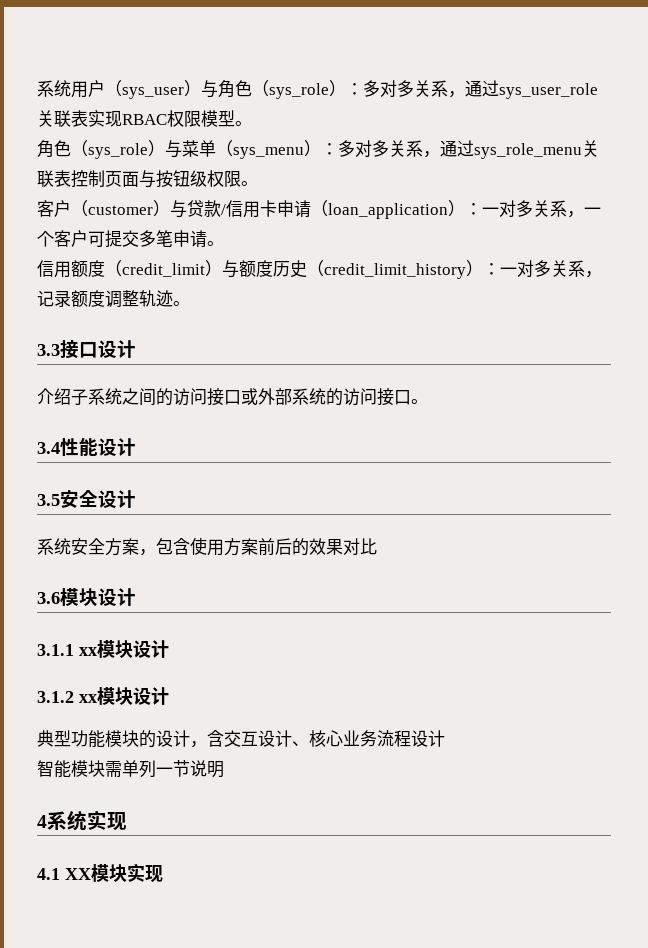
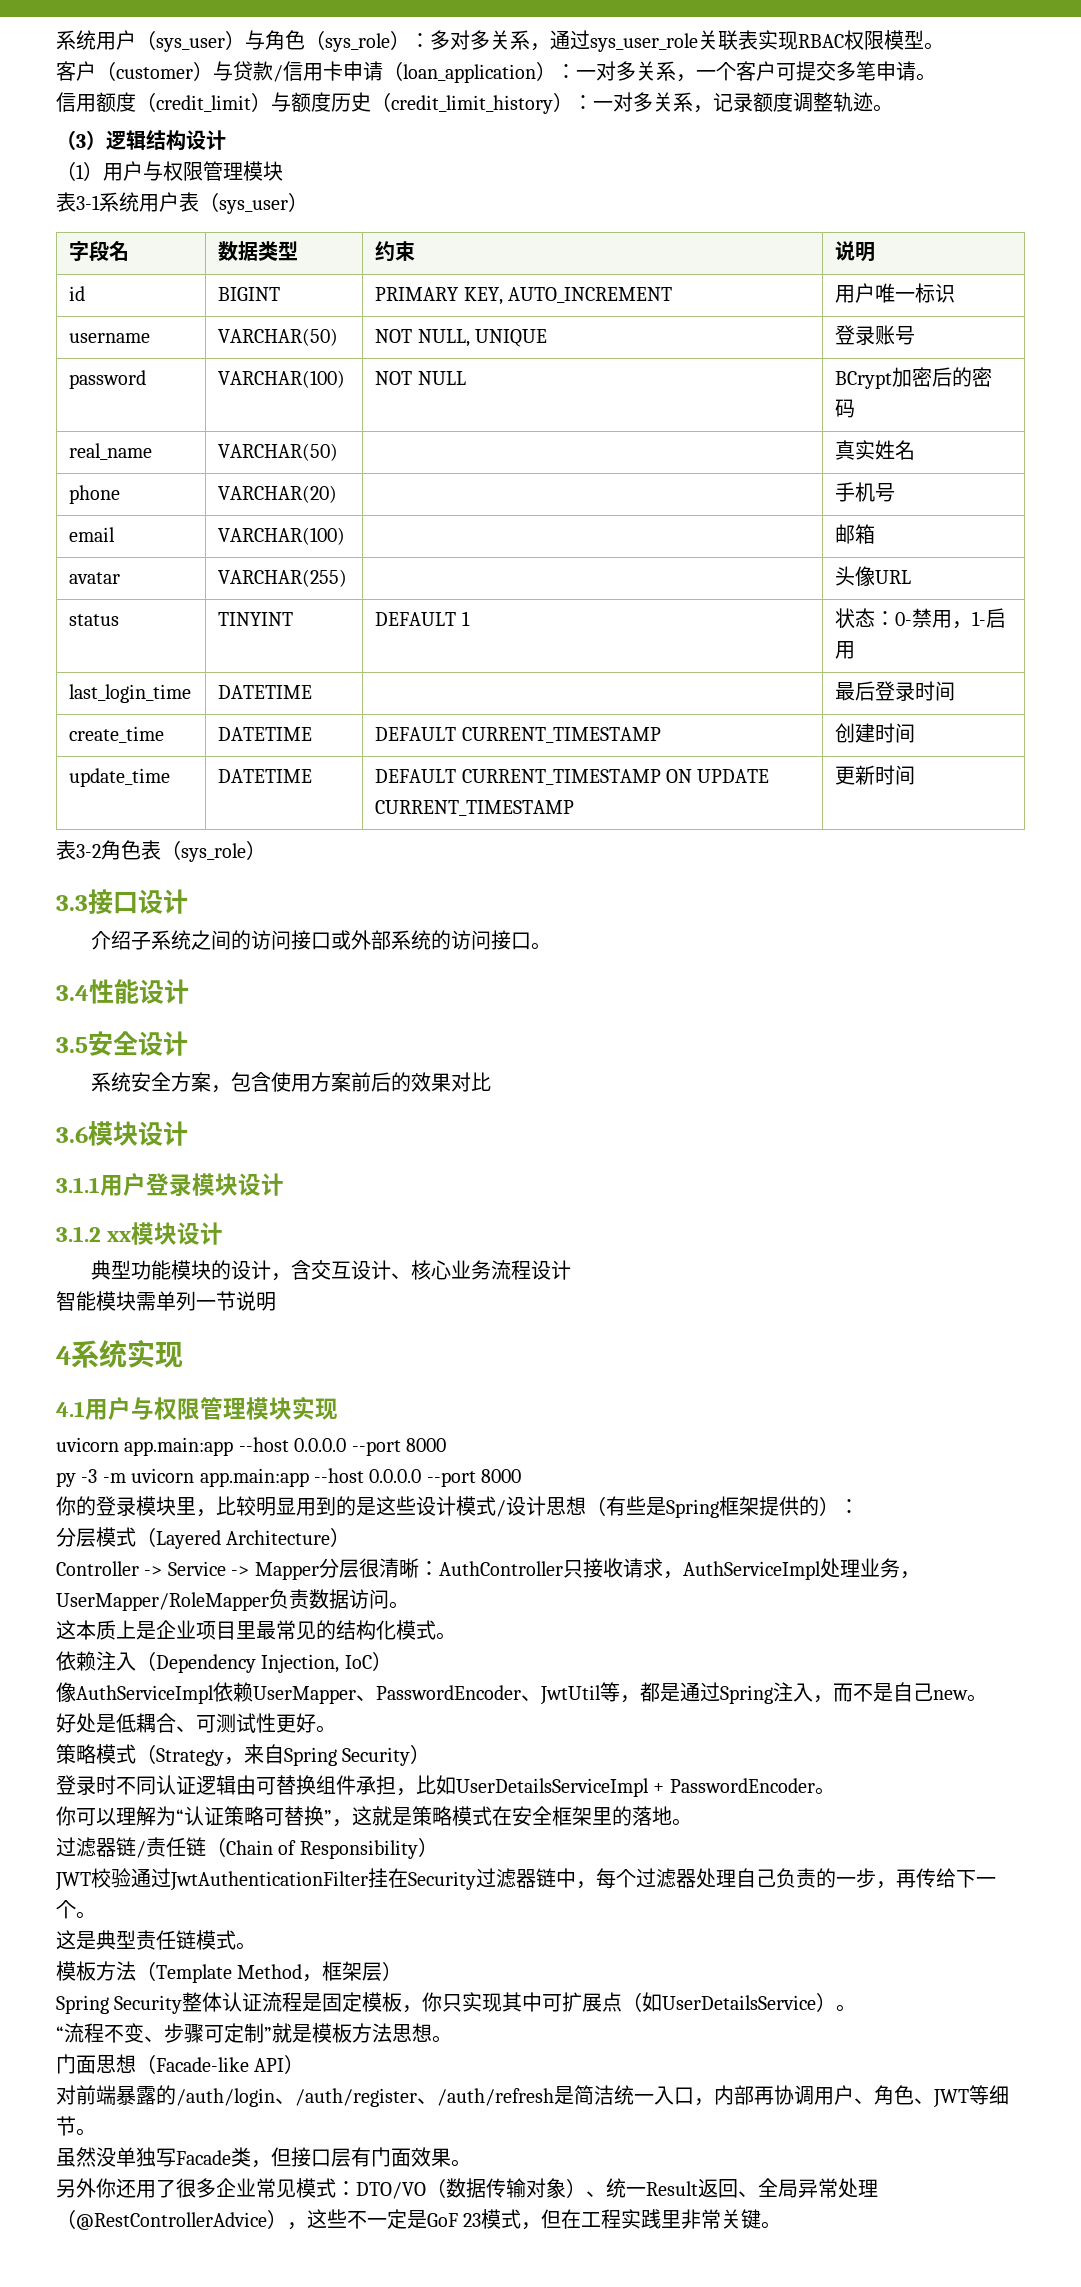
- 角色（sys_role）与菜单（sys_menu）：多对多关系，通过sys_role_menu关联表控制页面与按钮级权限。
+ （3）逻辑结构设计
+ （1）用户与权限管理模块
+ 表3-1系统用户表（sys_user）
+ 字段名 | 数据类型 | 约束 | 说明
+ id | BIGINT | PRIMARY KEY, AUTO_INCREMENT | 用户唯一标识
+ username | VARCHAR(50) | NOT NULL, UNIQUE | 登录账号
+ password | VARCHAR(100) | NOT NULL | BCrypt加密后的密码
+ real_name | VARCHAR(50) | | 真实姓名
+ phone | VARCHAR(20) | | 手机号
+ email | VARCHAR(100) | | 邮箱
+ avatar | VARCHAR(255) | | 头像URL
+ status | TINYINT | DEFAULT 1 | 状态：0-禁用，1-启用
+ last_login_time | DATETIME | | 最后登录时间
+ create_time | DATETIME | DEFAULT CURRENT_TIMESTAMP | 创建时间
+ update_time | DATETIME | DEFAULT CURRENT_TIMESTAMP ON UPDATE CURRENT_TIMESTAMP | 更新时间
+ 表3-2角色表（sys_role）
- 3.1.1 xx模块设计
+ 3.1.1用户登录模块设计
- 4.1 XX模块实现
+ 4.1用户与权限管理模块实现
+ uvicorn app.main:app --host 0.0.0.0 --port 8000
+ py -3 -m uvicorn app.main:app --host 0.0.0.0 --port 8000
+ 你的登录模块里，比较明显用到的是这些设计模式/设计思想（有些是Spring框架提供的）：
+ 分层模式（Layered Architecture）
+ Controller -> Service -> Mapper分层很清晰：AuthController只接收请求，AuthServiceImpl处理业务，UserMapper/RoleMapper负责数据访问。
+ 这本质上是企业项目里最常见的结构化模式。
+ 依赖注入（Dependency Injection, IoC）
+ 像AuthServiceImpl依赖UserMapper、PasswordEncoder、JwtUtil等，都是通过Spring注入，而不是自己new。
+ 好处是低耦合、可测试性更好。
+ 策略模式（Strategy，来自Spring Security）
+ 登录时不同认证逻辑由可替换组件承担，比如UserDetailsServiceImpl + PasswordEncoder。
+ 你可以理解为“认证策略可替换”，这就是策略模式在安全框架里的落地。
+ 过滤器链/责任链（Chain of Responsibility）
+ JWT校验通过JwtAuthenticationFilter挂在Security过滤器链中，每个过滤器处理自己负责的一步，再传给下一个。
+ 这是典型责任链模式。
+ 模板方法（Template Method，框架层）
+ Spring Security整体认证流程是固定模板，你只实现其中可扩展点（如UserDetailsService）。
+ “流程不变、步骤可定制”就是模板方法思想。
+ 门面思想（Facade-like API）
+ 对前端暴露的/auth/login、/auth/register、/auth/refresh是简洁统一入口，内部再协调用户、角色、JWT等细节。
+ 虽然没单独写Facade类，但接口层有门面效果。
+ 另外你还用了很多企业常见模式：DTO/VO（数据传输对象）、统一Result返回、全局异常处理（@RestControllerAdvice），这些不一定是GoF 23模式，但在工程实践里非常关键。

